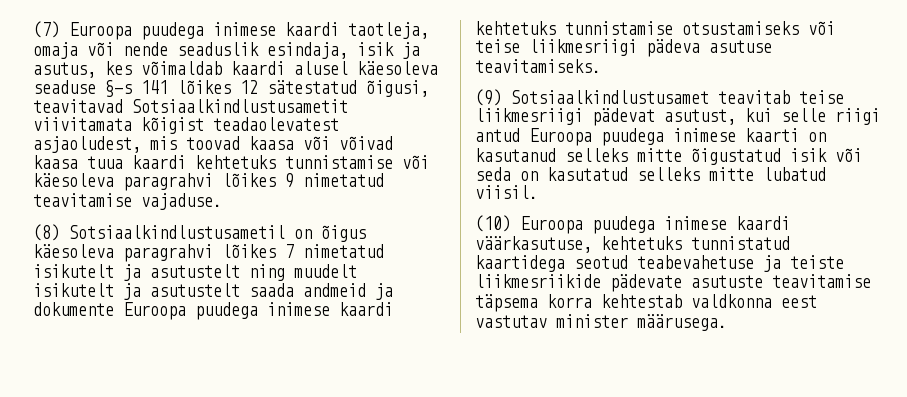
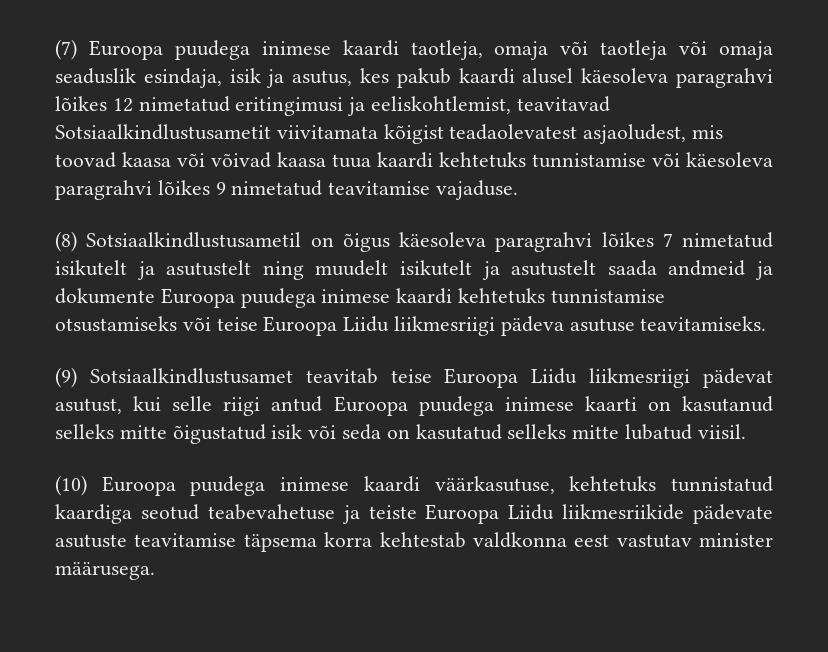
- (7) Euroopa puudega inimese kaardi taotleja, omaja või nende seaduslik esindaja, isik ja asutus, kes võimaldab kaardi alusel käesoleva seaduse §-s 141 lõikes 12 sätestatud õigusi, teavitavad Sotsiaalkindlustusametit viivitamata kõigist teadaolevatest asjaoludest, mis toovad kaasa või võivad kaasa tuua kaardi kehtetuks tunnistamise või käesoleva paragrahvi lõikes 9 nimetatud teavitamise vajaduse.
+ (7) Euroopa puudega inimese kaardi taotleja, omaja või taotleja või omaja seaduslik esindaja, isik ja asutus, kes pakub kaardi alusel käesoleva paragrahvi lõikes 12 nimetatud eritingimusi ja eeliskohtlemist, teavitavad Sotsiaalkindlustusametit viivitamata kõigist teadaolevatest asjaoludest, mis toovad kaasa või võivad kaasa tuua kaardi kehtetuks tunnistamise või käesoleva paragrahvi lõikes 9 nimetatud teavitamise vajaduse.
- (8) Sotsiaalkindlustusametil on õigus käesoleva paragrahvi lõikes 7 nimetatud isikutelt ja asutustelt ning muudelt isikutelt ja asutustelt saada andmeid ja dokumente Euroopa puudega inimese kaardi kehtetuks tunnistamise otsustamiseks või teise liikmesriigi pädeva asutuse teavitamiseks.
+ (8) Sotsiaalkindlustusametil on õigus käesoleva paragrahvi lõikes 7 nimetatud isikutelt ja asutustelt ning muudelt isikutelt ja asutustelt saada andmeid ja dokumente Euroopa puudega inimese kaardi kehtetuks tunnistamise otsustamiseks või teise Euroopa Liidu liikmesriigi pädeva asutuse teavitamiseks.
- (9) Sotsiaalkindlustusamet teavitab teise liikmesriigi pädevat asutust, kui selle riigi antud Euroopa puudega inimese kaarti on kasutanud selleks mitte õigustatud isik või seda on kasutatud selleks mitte lubatud viisil.
+ (9) Sotsiaalkindlustusamet teavitab teise Euroopa Liidu liikmesriigi pädevat asutust, kui selle riigi antud Euroopa puudega inimese kaarti on kasutanud selleks mitte õigustatud isik või seda on kasutatud selleks mitte lubatud viisil.
- (10) Euroopa puudega inimese kaardi väärkasutuse, kehtetuks tunnistatud kaartidega seotud teabevahetuse ja teiste liikmesriikide pädevate asutuste teavitamise täpsema korra kehtestab valdkonna eest vastutav minister määrusega.
+ (10) Euroopa puudega inimese kaardi väärkasutuse, kehtetuks tunnistatud kaardiga seotud teabevahetuse ja teiste Euroopa Liidu liikmesriikide pädevate asutuste teavitamise täpsema korra kehtestab valdkonna eest vastutav minister määrusega.

